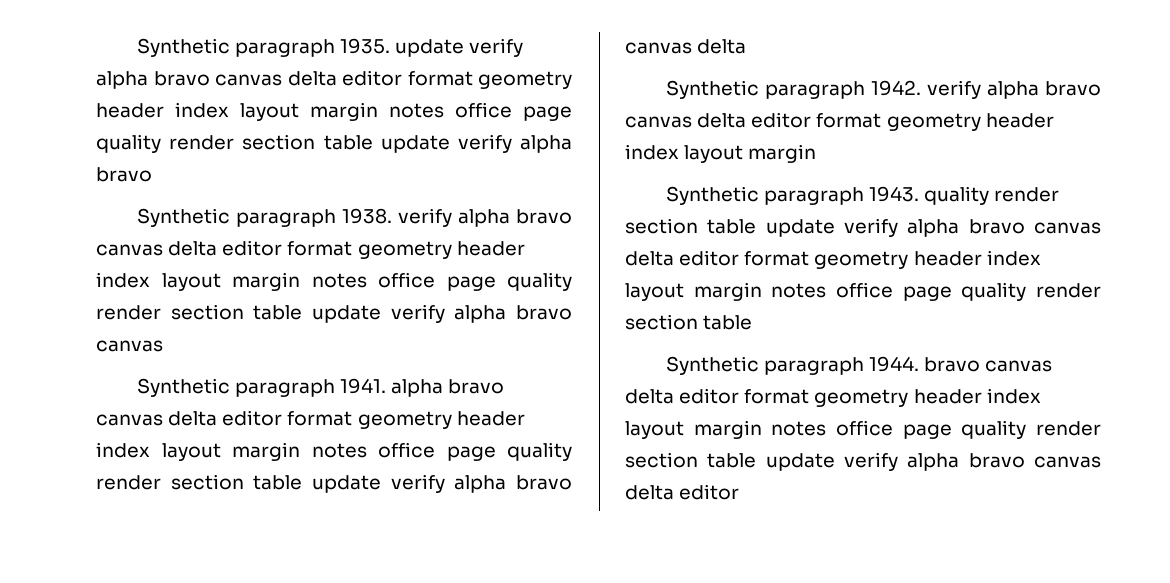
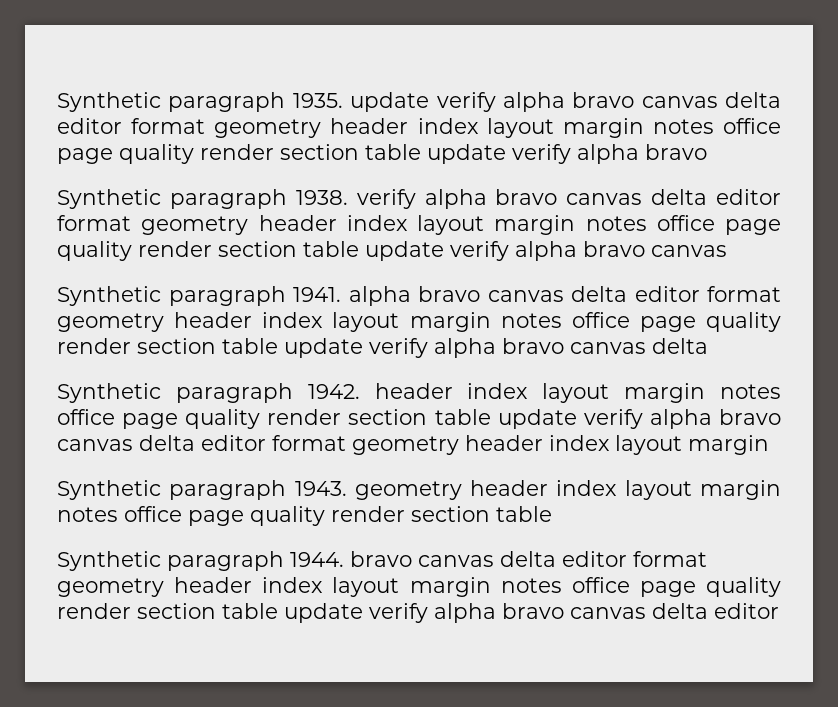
- Synthetic paragraph 1942. verify alpha bravo canvas delta editor format geometry header index layout margin
+ Synthetic paragraph 1942. header index layout margin notes office page quality render section table update verify alpha bravo canvas delta editor format geometry header index layout margin
- Synthetic paragraph 1943. quality render section table update verify alpha bravo canvas delta editor format geometry header index layout margin notes office page quality render section table
+ Synthetic paragraph 1943. geometry header index layout margin notes office page quality render section table

